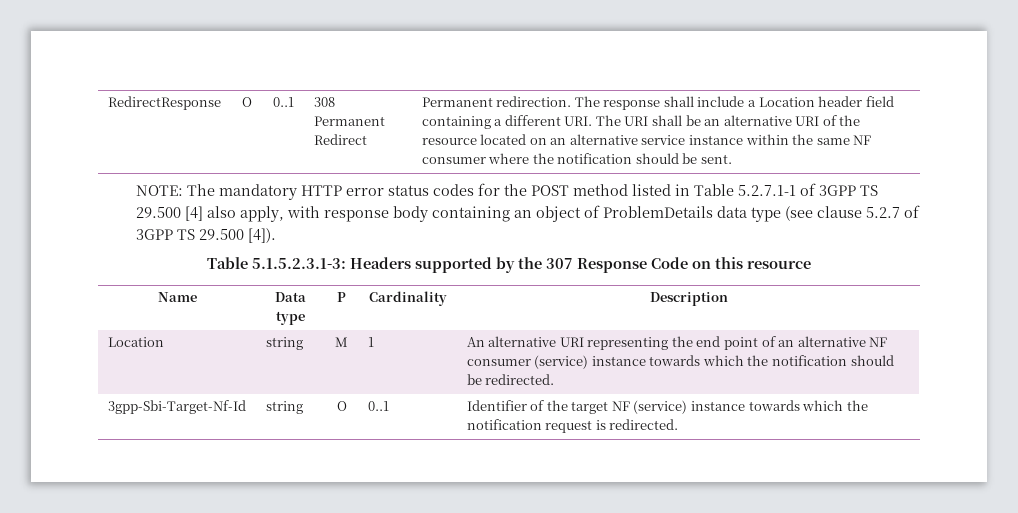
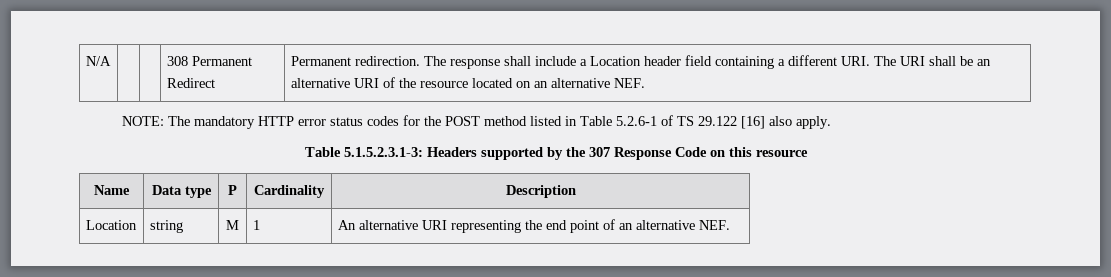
- RedirectResponse | O | 0..1
+ N/A
- The response shall include a Location header field containing a different URI. The URI shall be an alternative URI of the resource located on an alternative service instance within the same NF consumer where the notification should be sent.
+ The response shall include a Location header field containing a different URI. The URI shall be an alternative URI of the resource located on an alternative NEF.
- NOTE: The mandatory HTTP error status codes for the POST method listed in Table 5.2.7.1-1 of 3GPP TS 29.500 [4] also apply, with response body containing an object of ProblemDetails data type (see clause 5.2.7 of 3GPP TS 29.500 [4]).
+ NOTE: The mandatory HTTP error status codes for the POST method listed in Table 5.2.6-1 of TS 29.122 [16] also apply.
- Location | string | M | 1 | An alternative URI representing the end point of an alternative NF consumer (service) instance towards which the notification should be redirected.
- 3gpp-Sbi-Target-Nf-Id | string | O | 0..1 | Identifier of the target NF (service) instance towards which the notification request is redirected.
+ Location | string | M | 1 | An alternative URI representing the end point of an alternative NEF.

